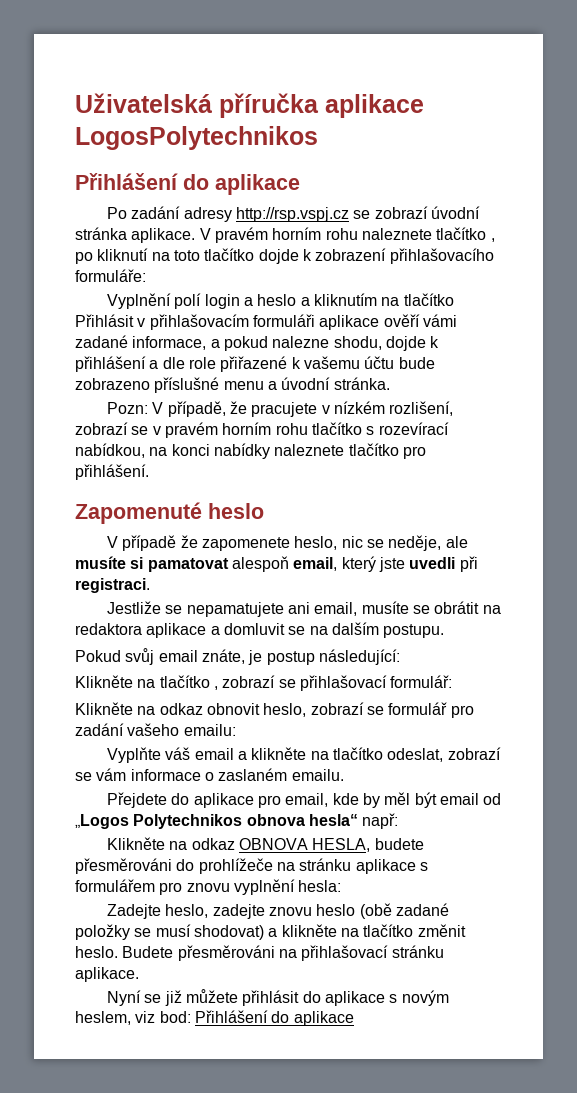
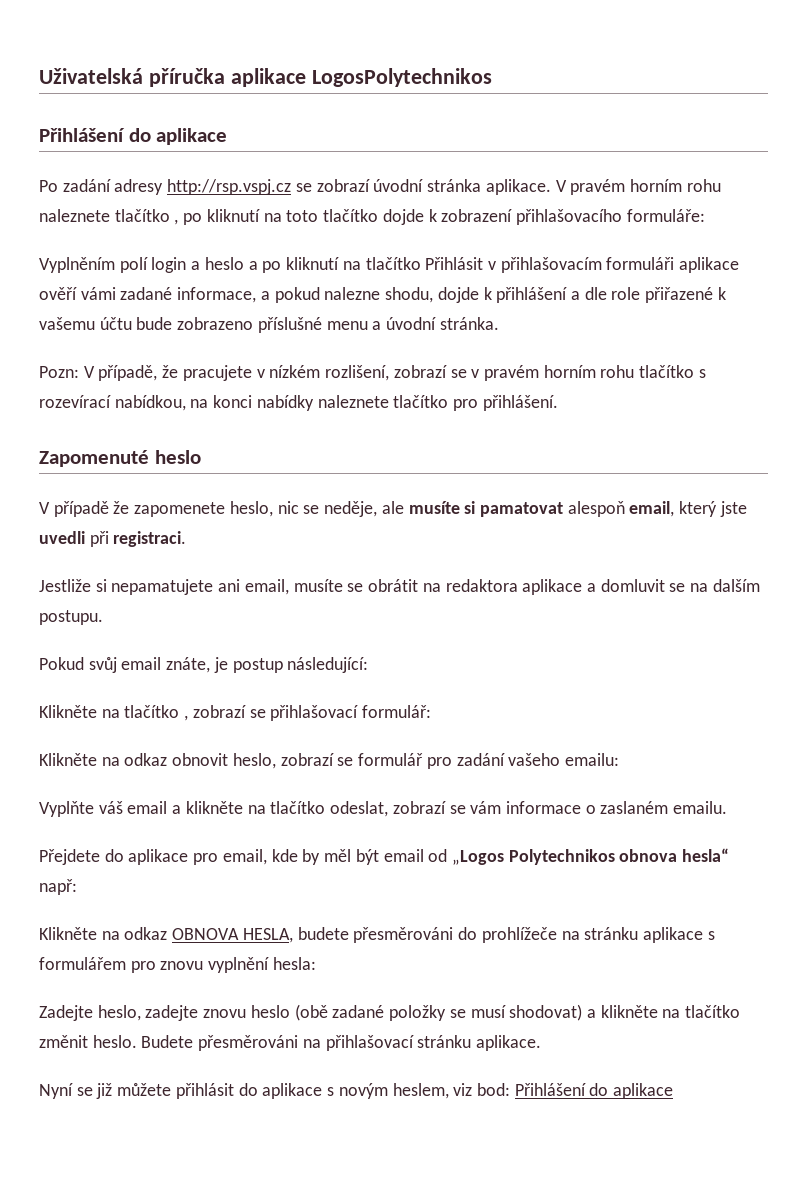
- Vyplnění polí login a heslo a kliknutím na tlačítko Přihlásit v přihlašovacím formuláři aplikace ověří vámi zadané informace, a pokud nalezne shodu, dojde k přihlášení a dle role přiřazené k vašemu účtu bude zobrazeno příslušné menu a úvodní stránka.
+ Vyplněním polí login a heslo a po kliknutí na tlačítko Přihlásit v přihlašovacím formuláři aplikace ověří vámi zadané informace, a pokud nalezne shodu, dojde k přihlášení a dle role přiřazené k vašemu účtu bude zobrazeno příslušné menu a úvodní stránka.
- Jestliže se nepamatujete ani email, musíte se obrátit na redaktora aplikace a domluvit se na dalším postupu.
+ Jestliže si nepamatujete ani email, musíte se obrátit na redaktora aplikace a domluvit se na dalším postupu.

